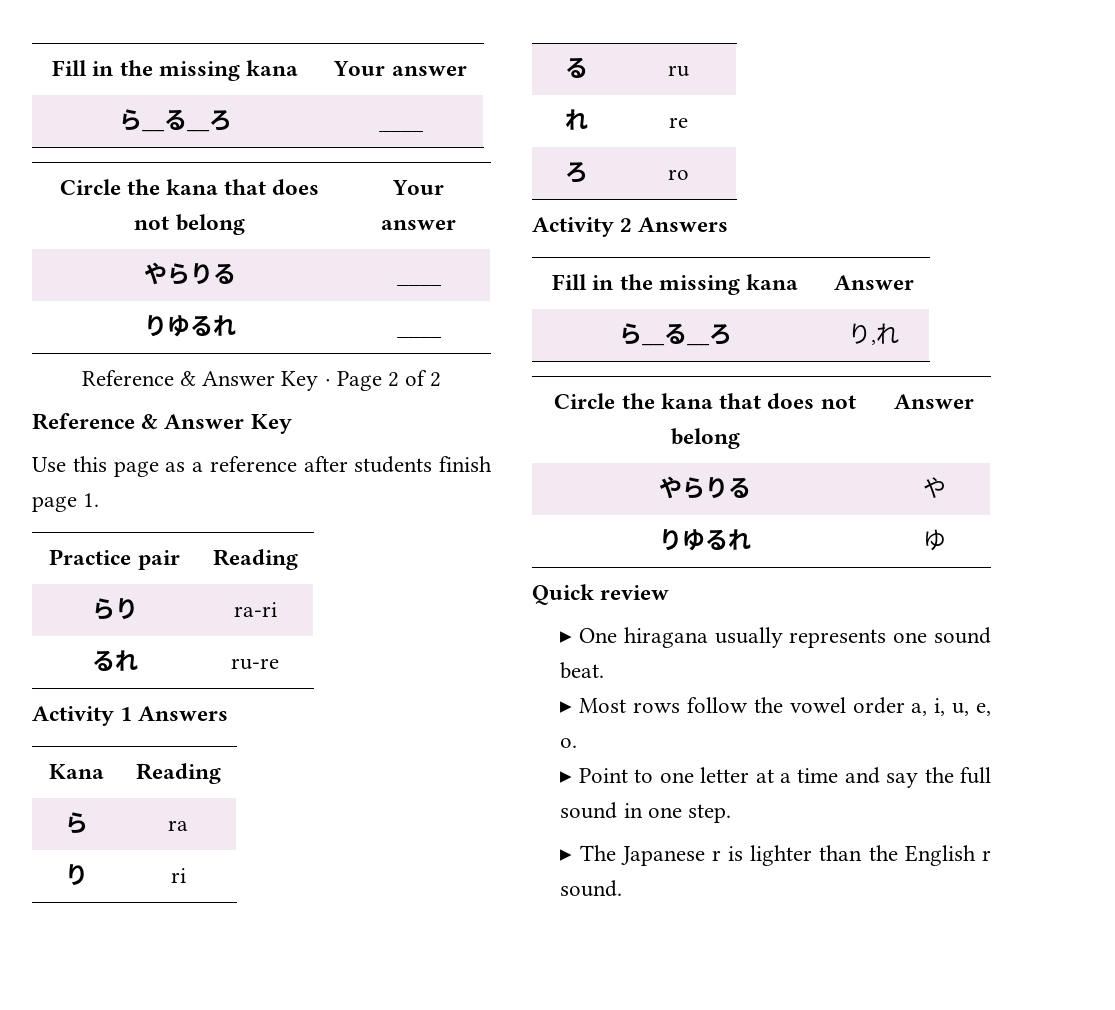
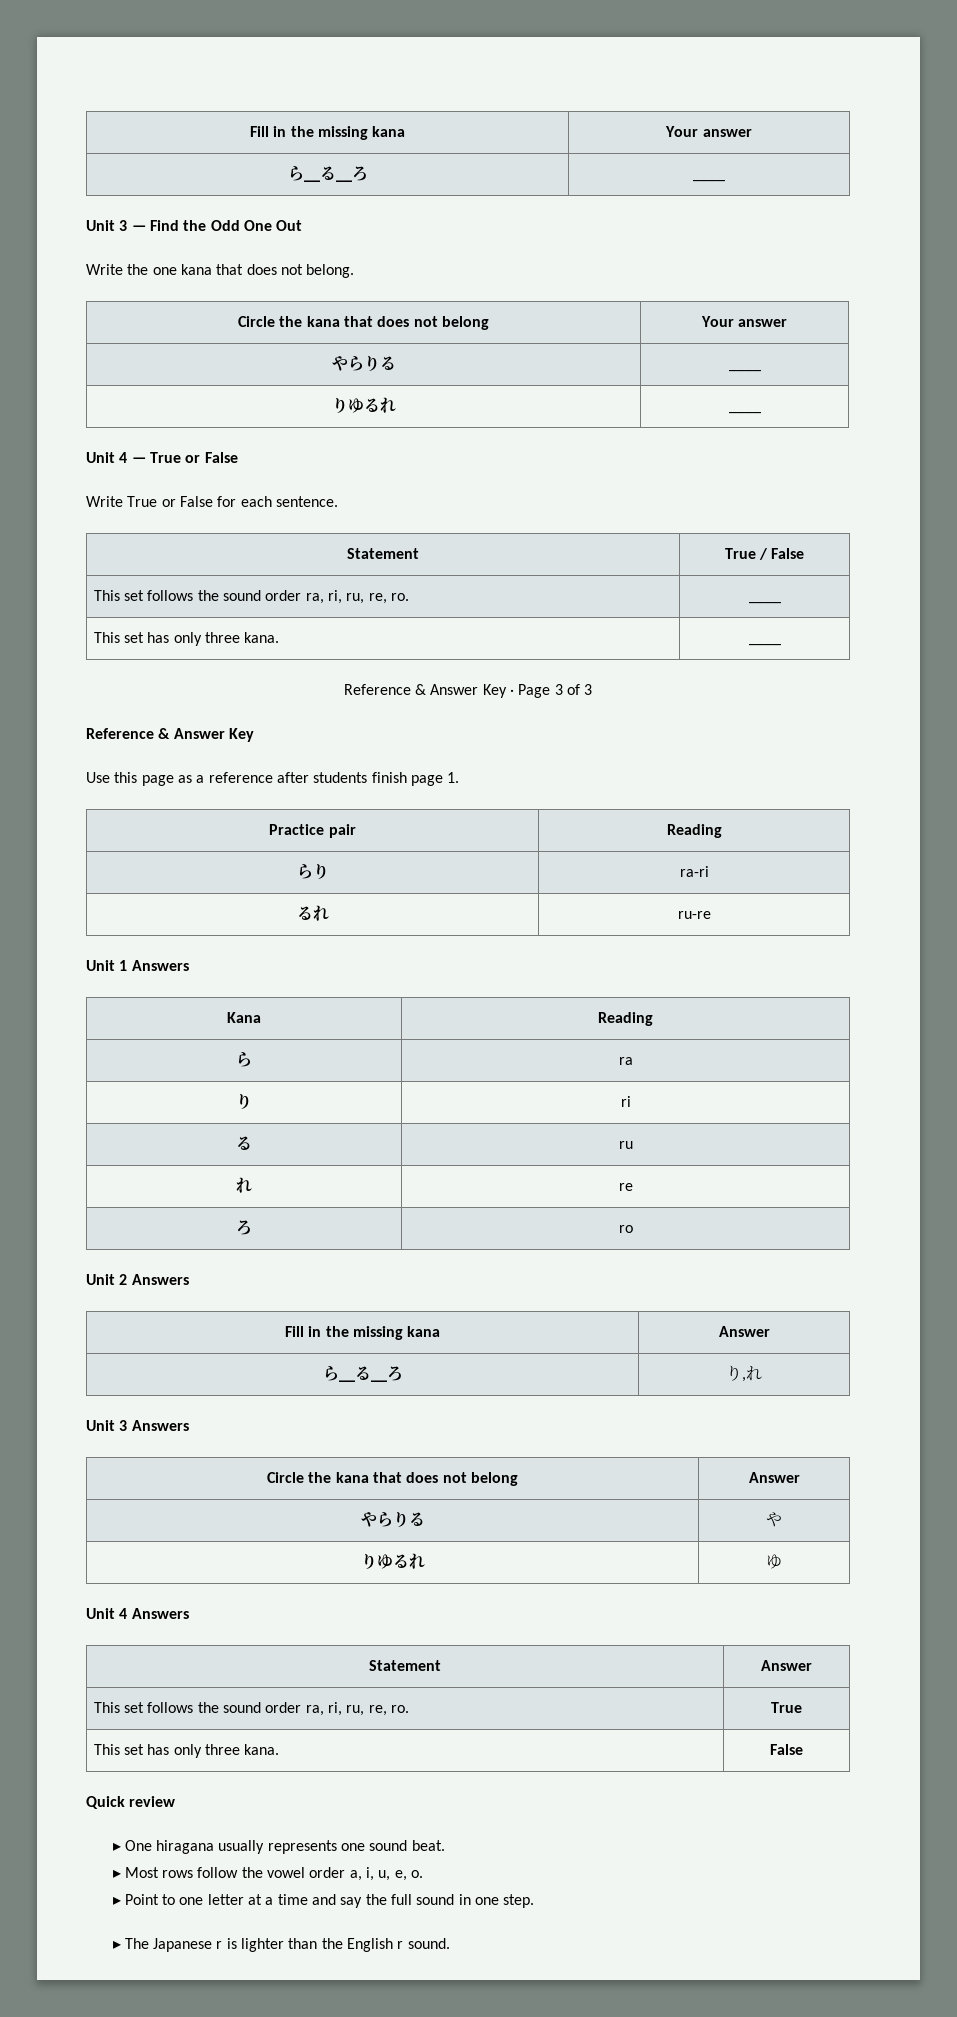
+ Unit 3 — Find the Odd One Out
+ Write the one kana that does not belong.
+ Unit 4 — True or False
+ Write True or False for each sentence.
+ Statement | True / False
+ This set follows the sound order ra, ri, ru, re, ro. | ____
+ This set has only three kana. | ____
- Reference & Answer Key · Page 2 of 2
+ Reference & Answer Key · Page 3 of 3
- Activity 1 Answers
+ Unit 1 Answers
- Activity 2 Answers
+ Unit 2 Answers
+ Unit 3 Answers
+ Unit 4 Answers
+ Statement | Answer
+ This set follows the sound order ra, ri, ru, re, ro. | True
+ This set has only three kana. | False

